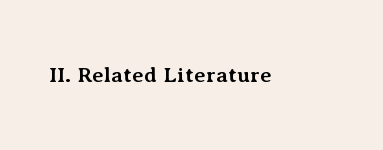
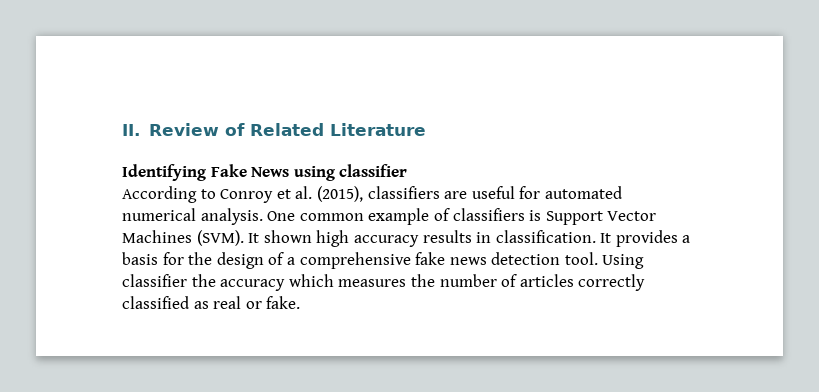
- II. Related Literature
+ II. Review of Related Literature
+ Identifying Fake News using classifier
+ According to Conroy et al. (2015), classifiers are useful for automated numerical analysis. One common example of classifiers is Support Vector Machines (SVM). It shown high accuracy results in classification. It provides a basis for the design of a comprehensive fake news detection tool. Using classifier the accuracy which measures the number of articles correctly classified as real or fake.

